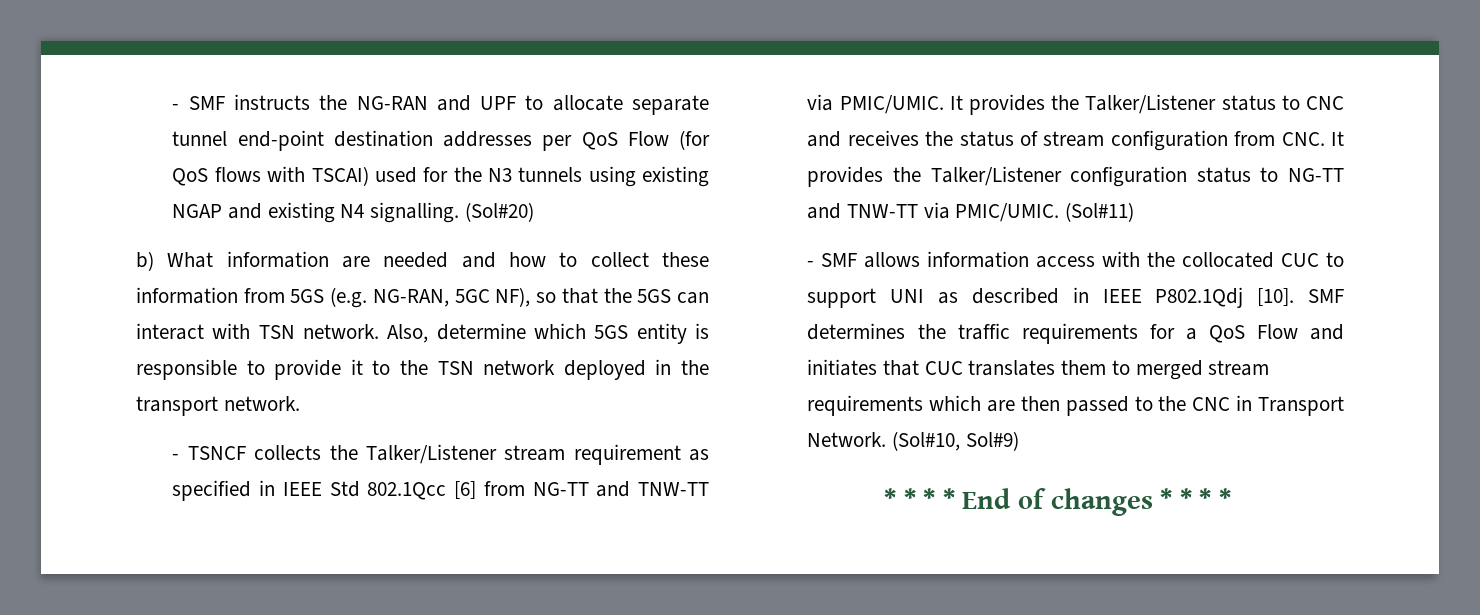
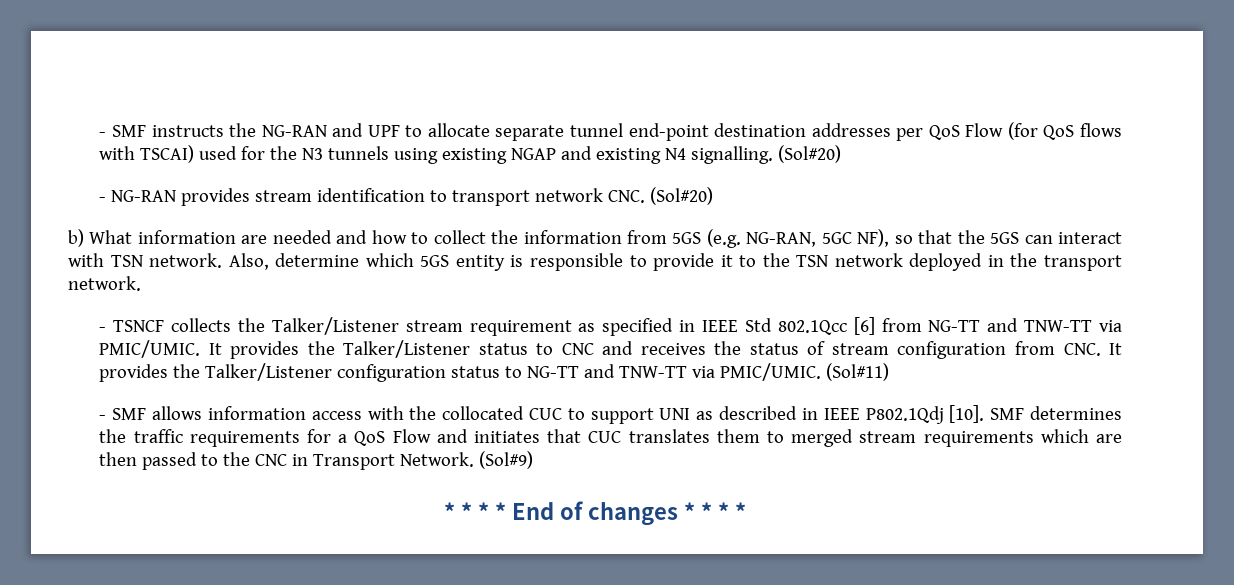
+ - NG-RAN provides stream identification to transport network CNC. (Sol#20)
- b) What information are needed and how to collect these information from 5GS (e.g. NG-RAN, 5GC NF), so that the 5GS can interact with TSN network.
+ b) What information are needed and how to collect the information from 5GS (e.g. NG-RAN, 5GC NF), so that the 5GS can interact with TSN network.
- (Sol#10, Sol#9)
+ (Sol#9)

